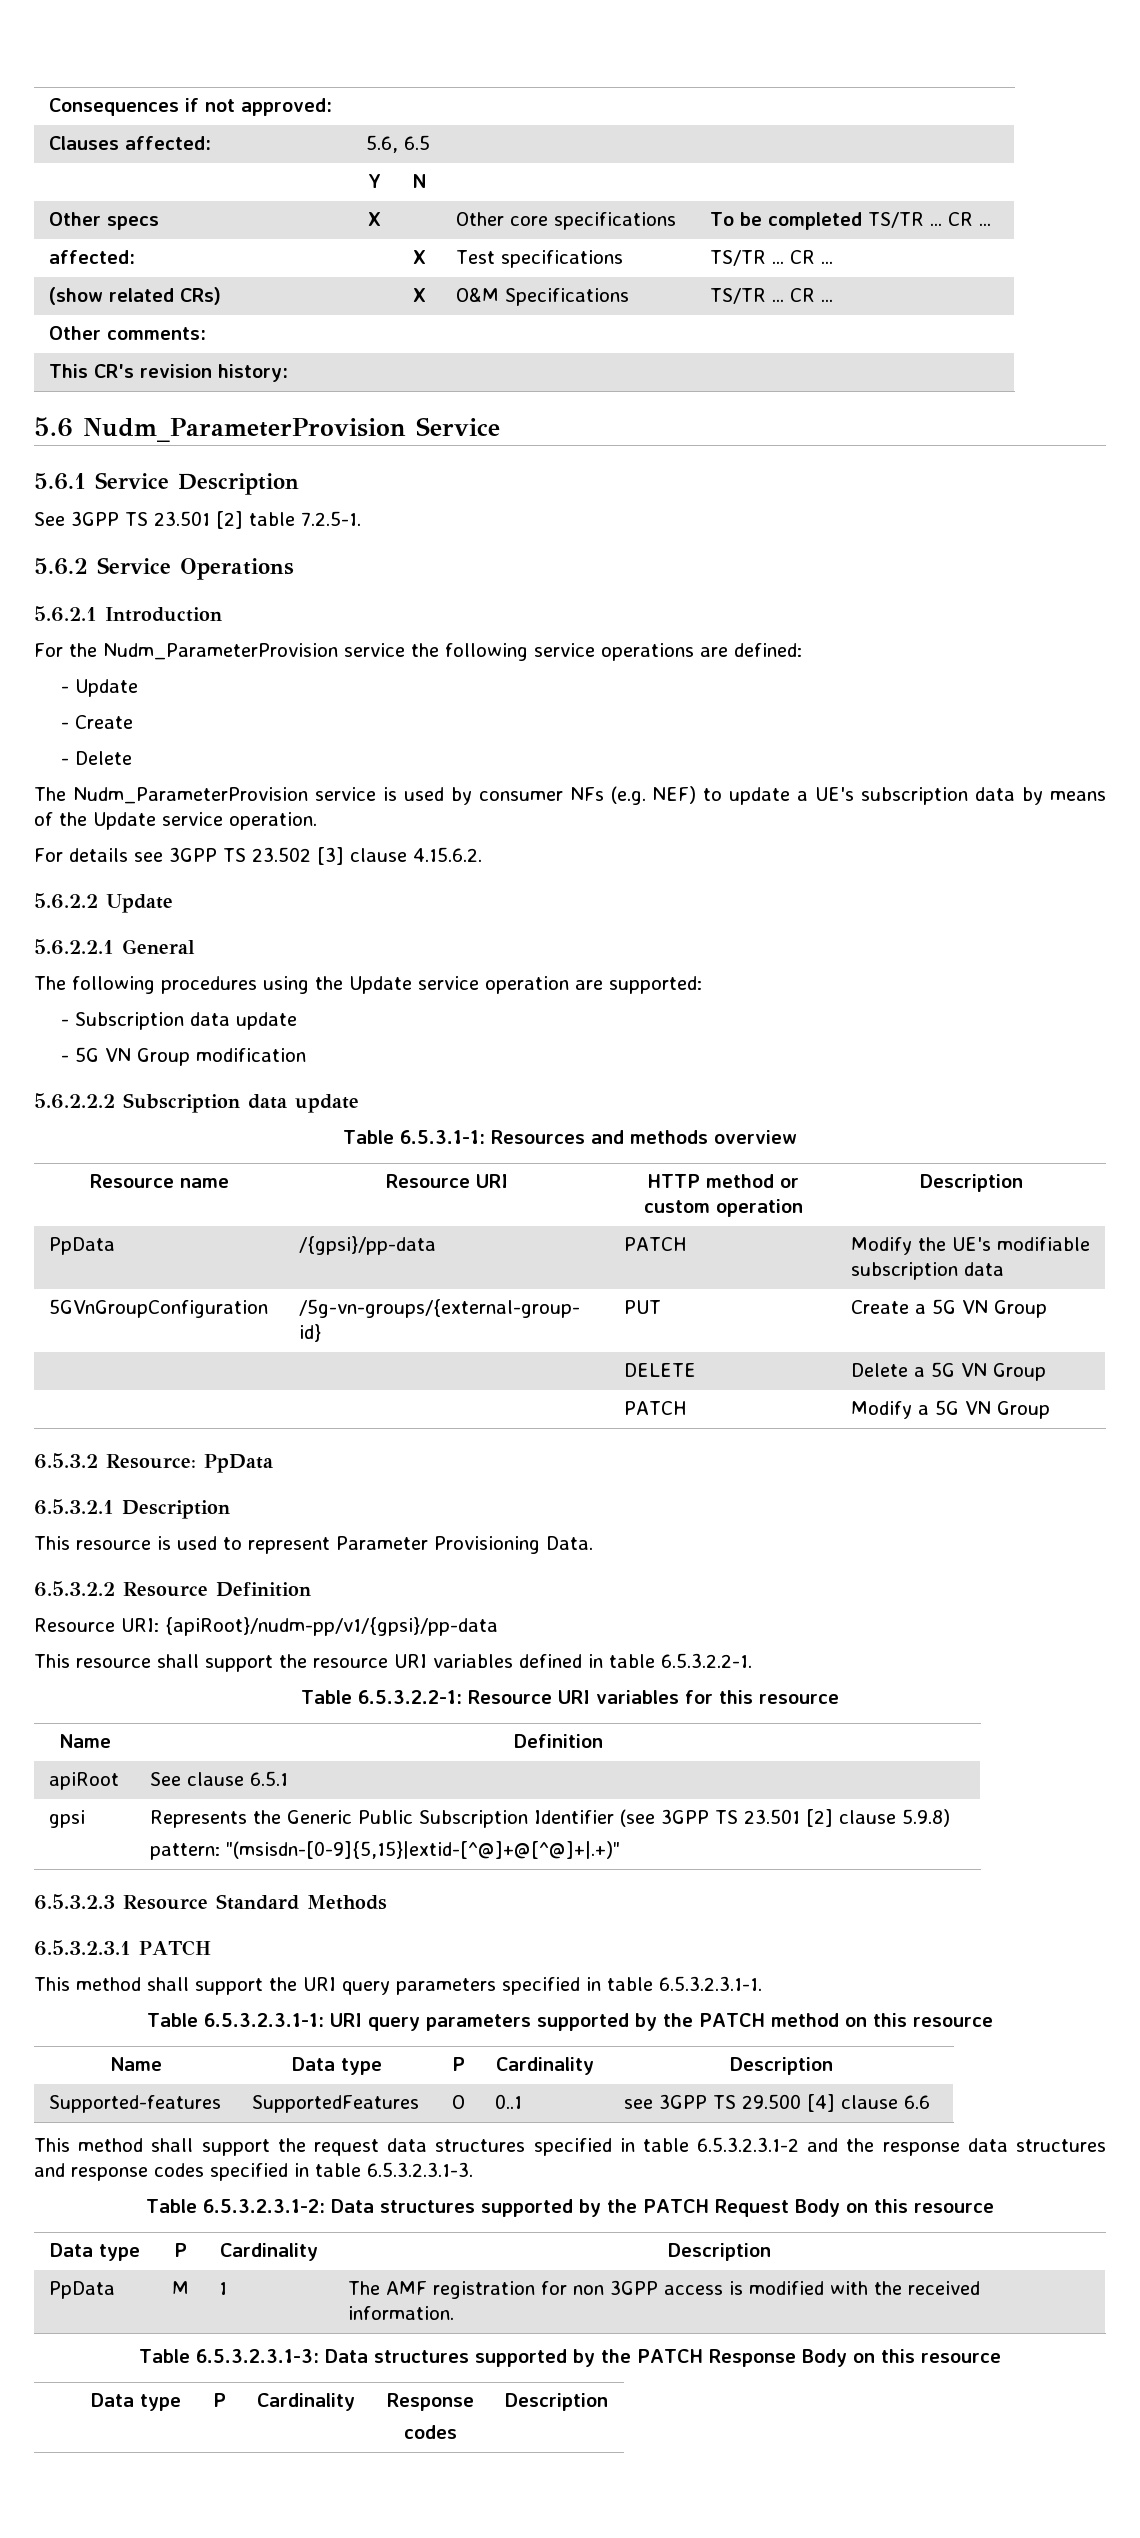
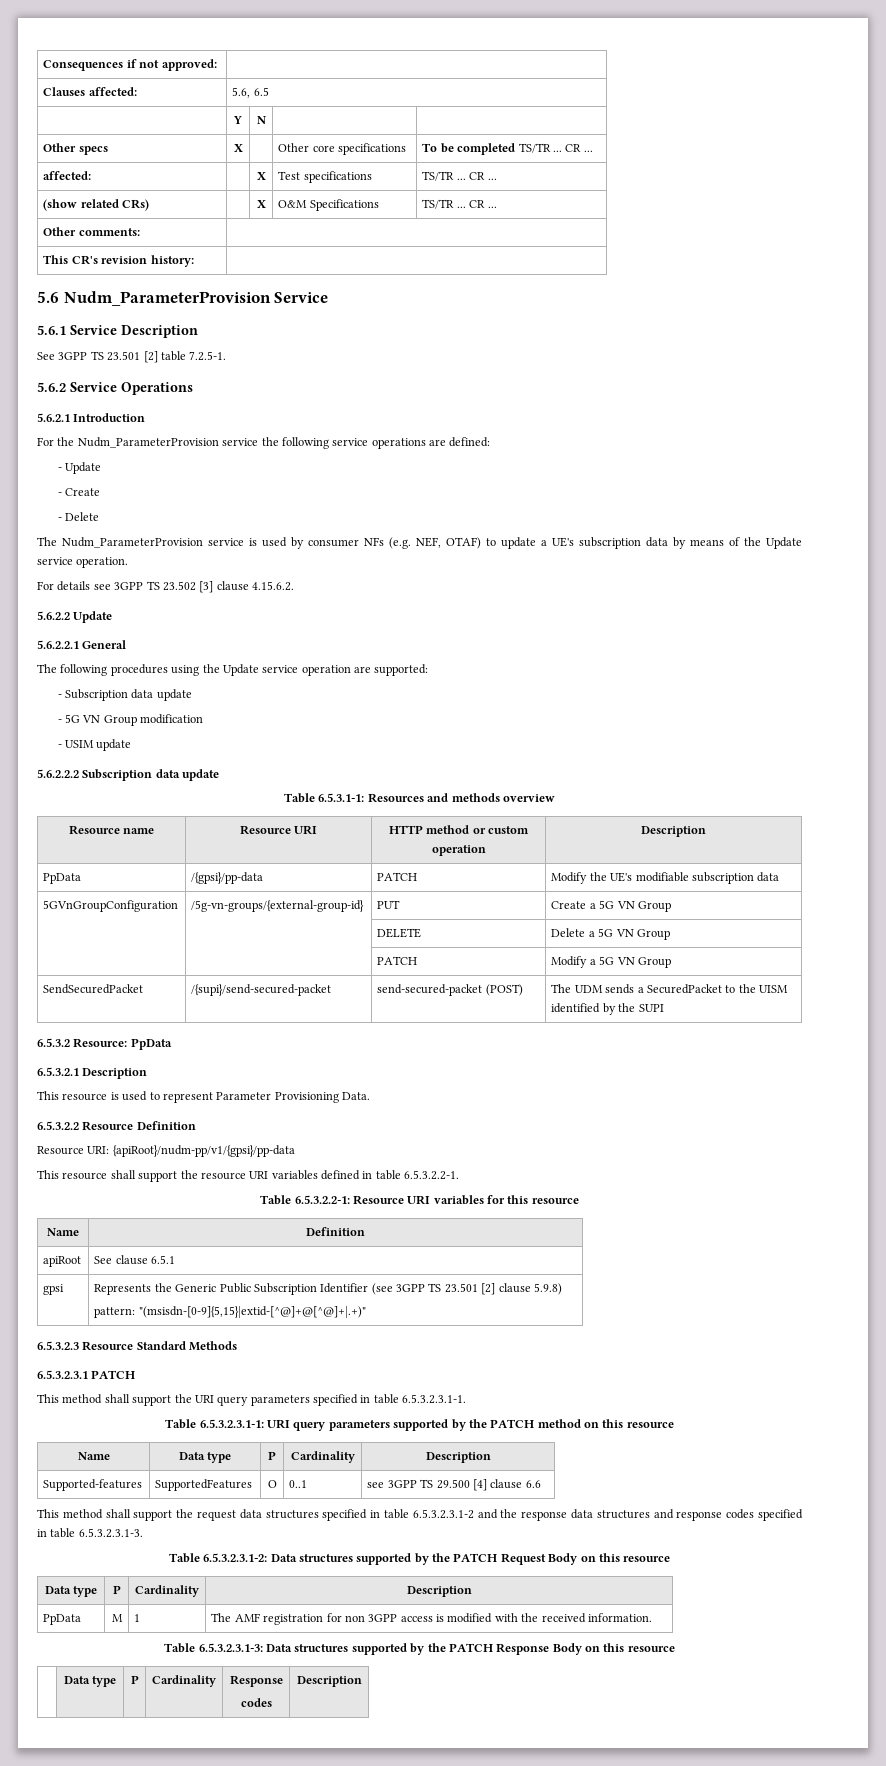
- The Nudm_ParameterProvision service is used by consumer NFs (e.g. NEF) to update a UE's subscription data by means of the Update service operation.
+ The Nudm_ParameterProvision service is used by consumer NFs (e.g. NEF, OTAF) to update a UE's subscription data by means of the Update service operation.
+ - USIM update
+ SendSecuredPacket | /{supi}/send-secured-packet | send-secured-packet (POST) | The UDM sends a SecuredPacket to the UISM identified by the SUPI

